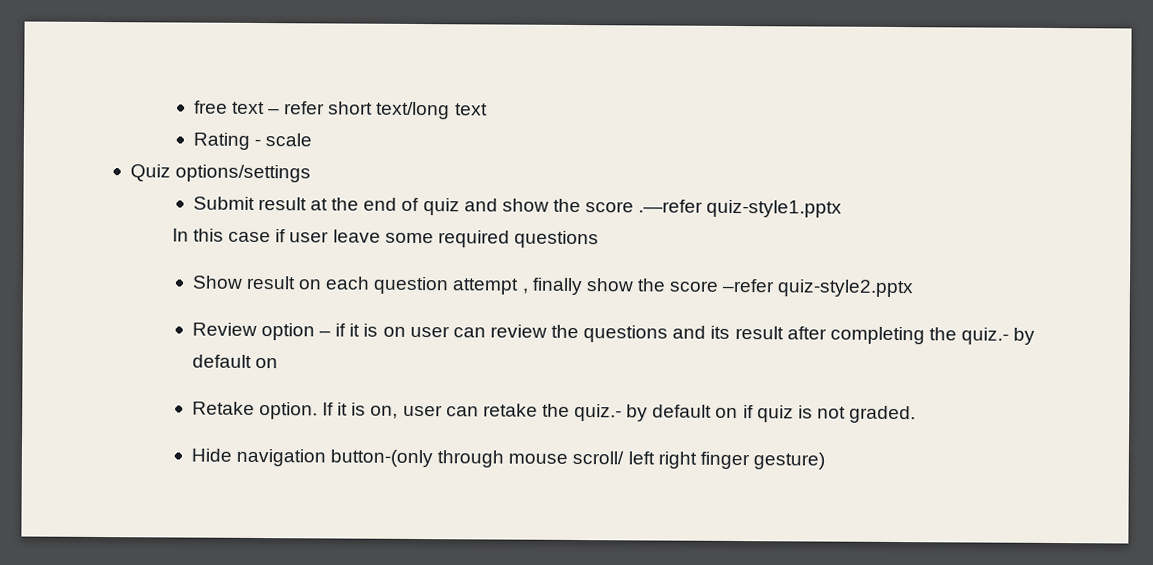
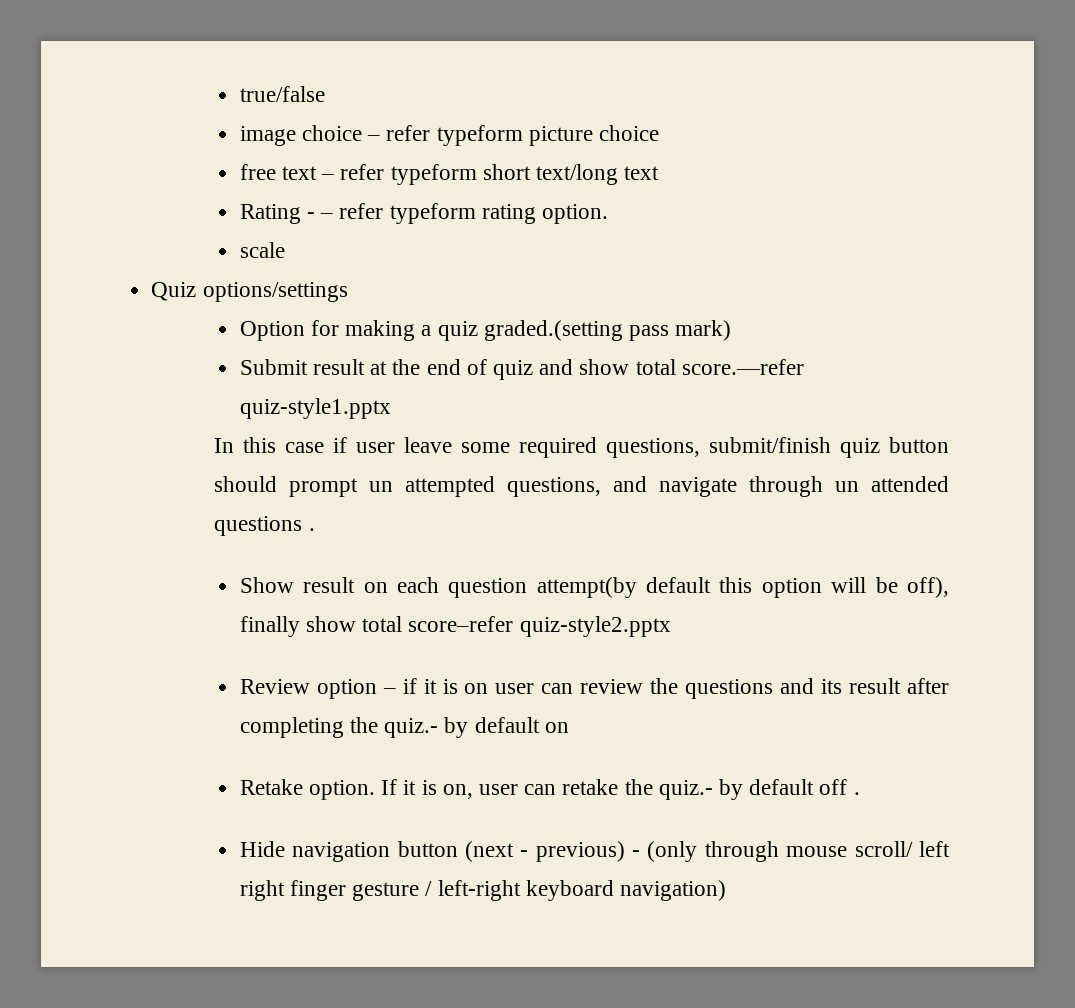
+ true/false
+ image choice – refer typeform picture choice
- free text – refer short text/long text
+ free text – refer typeform short text/long text
- Rating - scale
+ Rating - – refer typeform rating option.
+ scale
  Quiz options/settings
+ Option for making a quiz graded.(setting pass mark)
- Submit result at the end of quiz and show the score .—refer quiz-style1.pptx
+ Submit result at the end of quiz and show total score.—refer quiz-style1.pptx
- In this case if user leave some required questions
+ In this case if user leave some required questions, submit/finish quiz button should prompt un attempted questions, and navigate through un attended questions .
- Show result on each question attempt , finally show the score –refer quiz-style2.pptx
+ Show result on each question attempt(by default this option will be off), finally show total score–refer quiz-style2.pptx
- If it is on, user can retake the quiz.- by default on if quiz is not graded.
- Hide navigation button-(only through mouse scroll/ left right finger gesture)
+ If it is on, user can retake the quiz.- by default off .
+ Hide navigation button (next - previous) - (only through mouse scroll/ left right finger gesture / left-right keyboard navigation)

